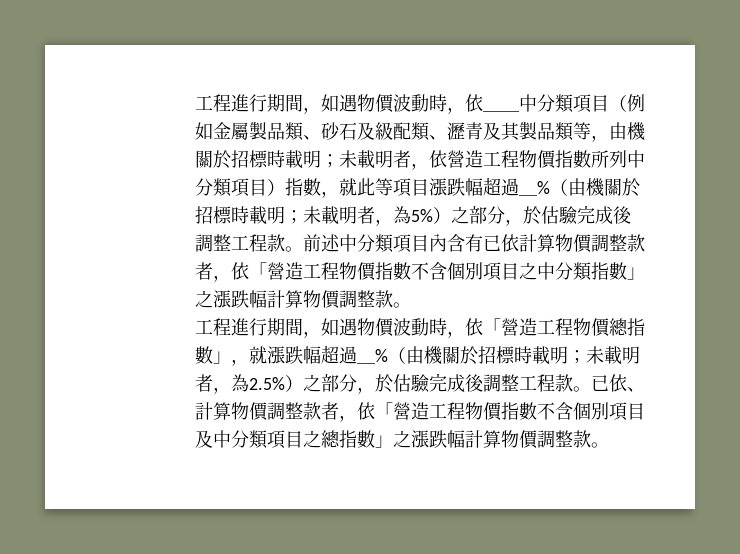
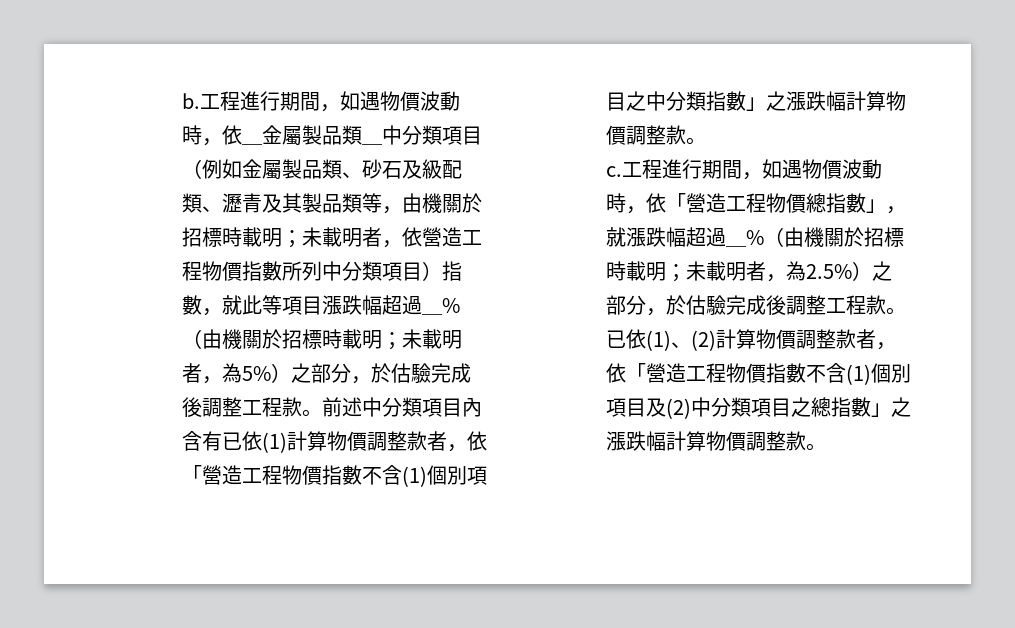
+ b.
- 工程進行期間，如遇物價波動時，依＿＿中分類項目（例如金屬製品類、砂石及級配類、瀝青及其製品類等，由機關於招標時載明；
+ 工程進行期間，如遇物價波動時，依＿金屬製品類＿中分類項目（例如金屬製品類、砂石及級配類、瀝青及其製品類等，由機關於招標時載明；
- 前述中分類項目內含有已依計算物價調整款者，依「營造工程物價指數不含個別項目之中分類指數」之漲跌幅計算物價調整款。
+ 前述中分類項目內含有已依(1)計算物價調整款者，依「營造工程物價指數不含(1)個別項目之中分類指數」之漲跌幅計算物價調整款。
+ c.
- 已依、計算物價調整款者，依「營造工程物價指數不含個別項目及中分類項目之總指數」之漲跌幅計算物價調整款。
+ 已依(1)、(2)計算物價調整款者，依「營造工程物價指數不含(1)個別項目及(2)中分類項目之總指數」之漲跌幅計算物價調整款。

